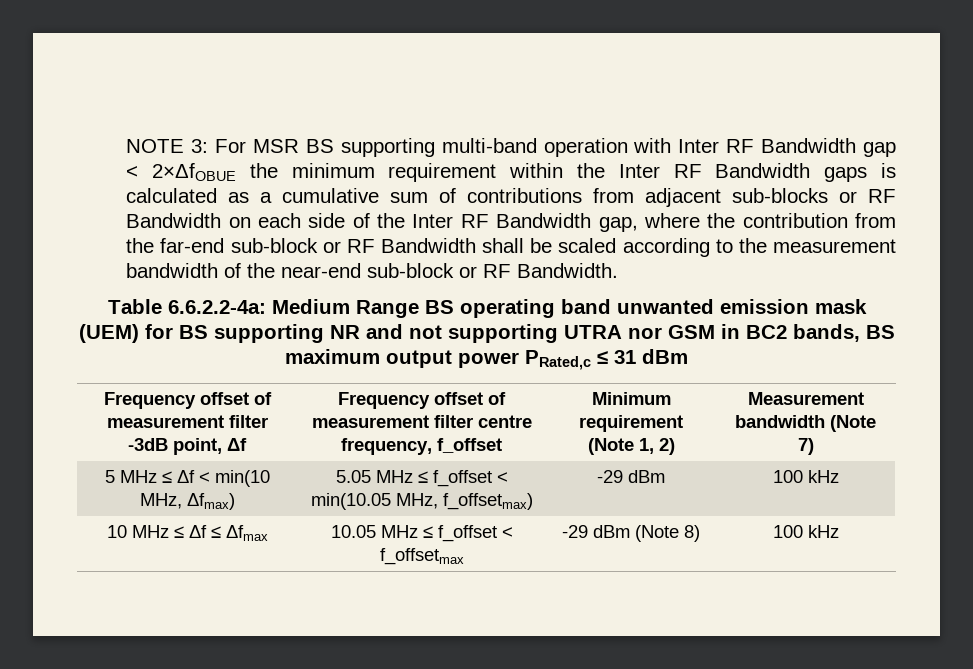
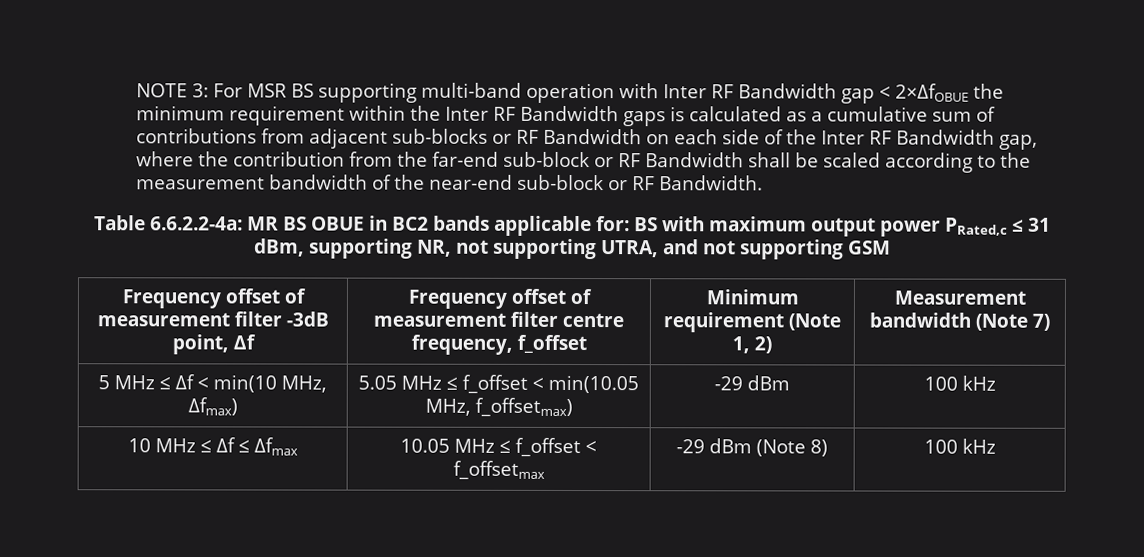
- Table 6.6.2.2-4a: Medium Range BS operating band unwanted emission mask (UEM) for BS supporting NR and not supporting UTRA nor GSM in BC2 bands, BS maximum output power PRated,c ≤ 31 dBm
+ Table 6.6.2.2-4a: MR BS OBUE in BC2 bands applicable for: BS with maximum output power PRated,c ≤ 31 dBm, supporting NR, not supporting UTRA, and not supporting GSM

